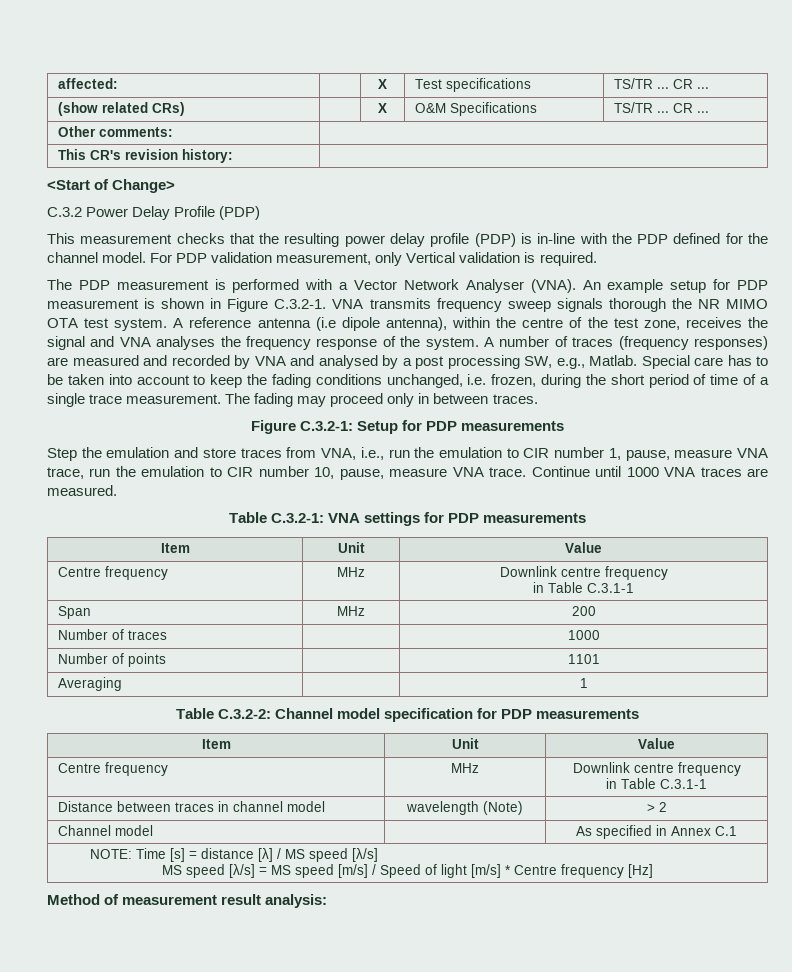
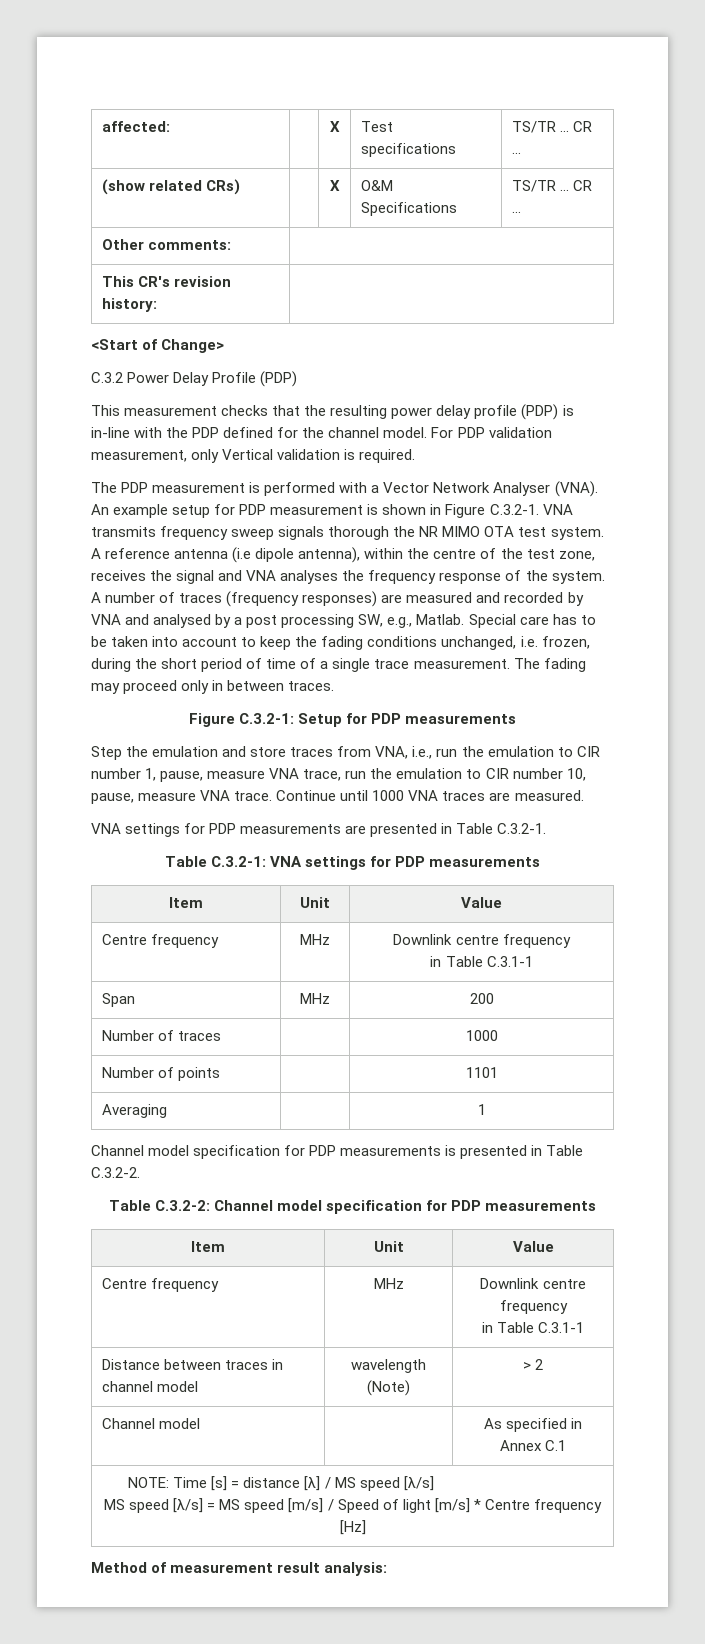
+ VNA settings for PDP measurements are presented in Table C.3.2-1.
+ Channel model specification for PDP measurements is presented in Table C.3.2-2.

